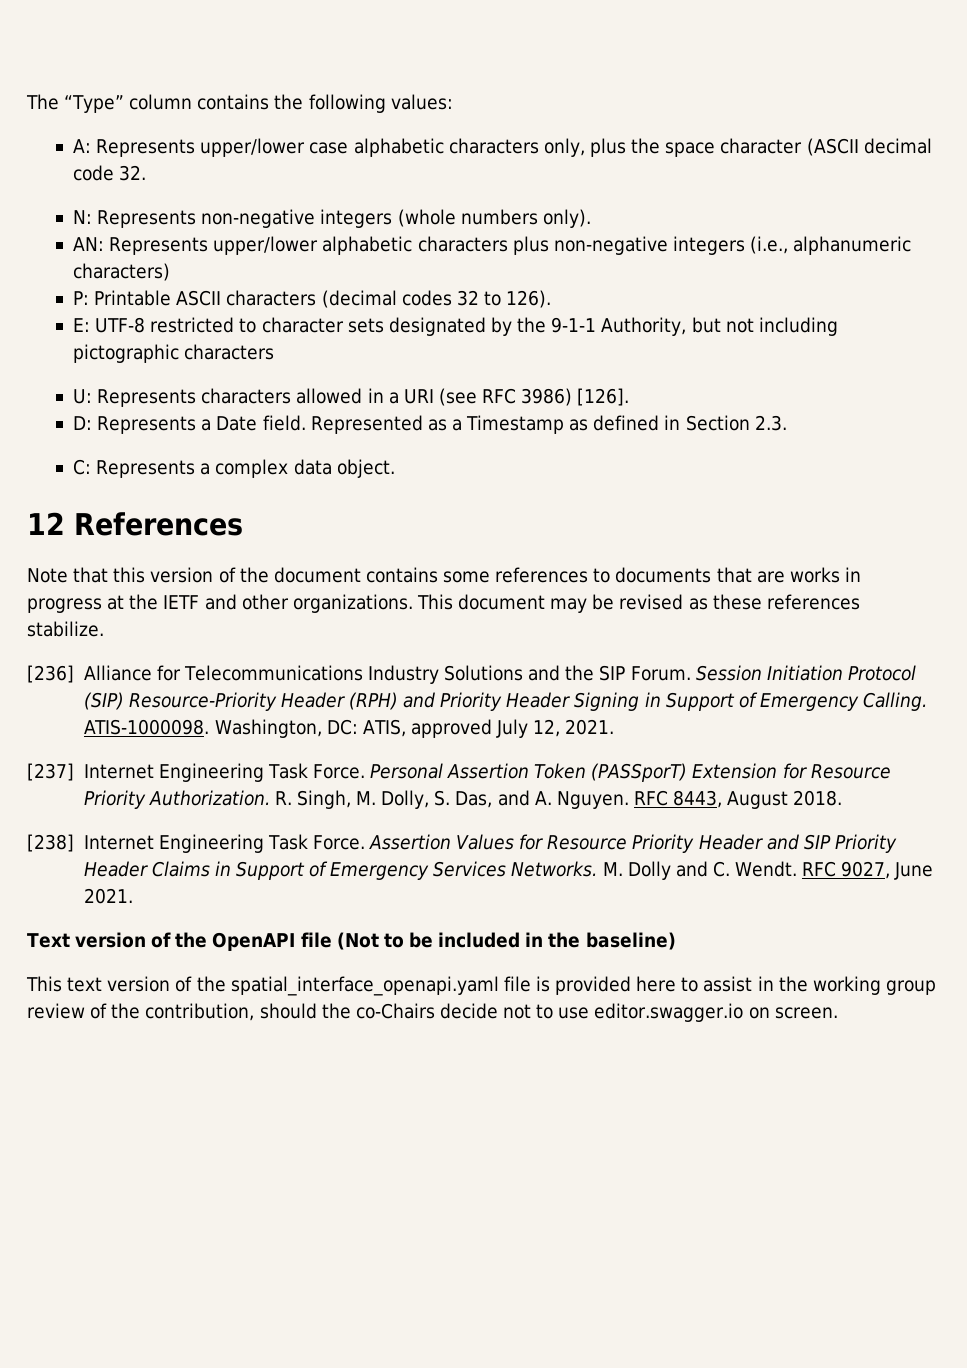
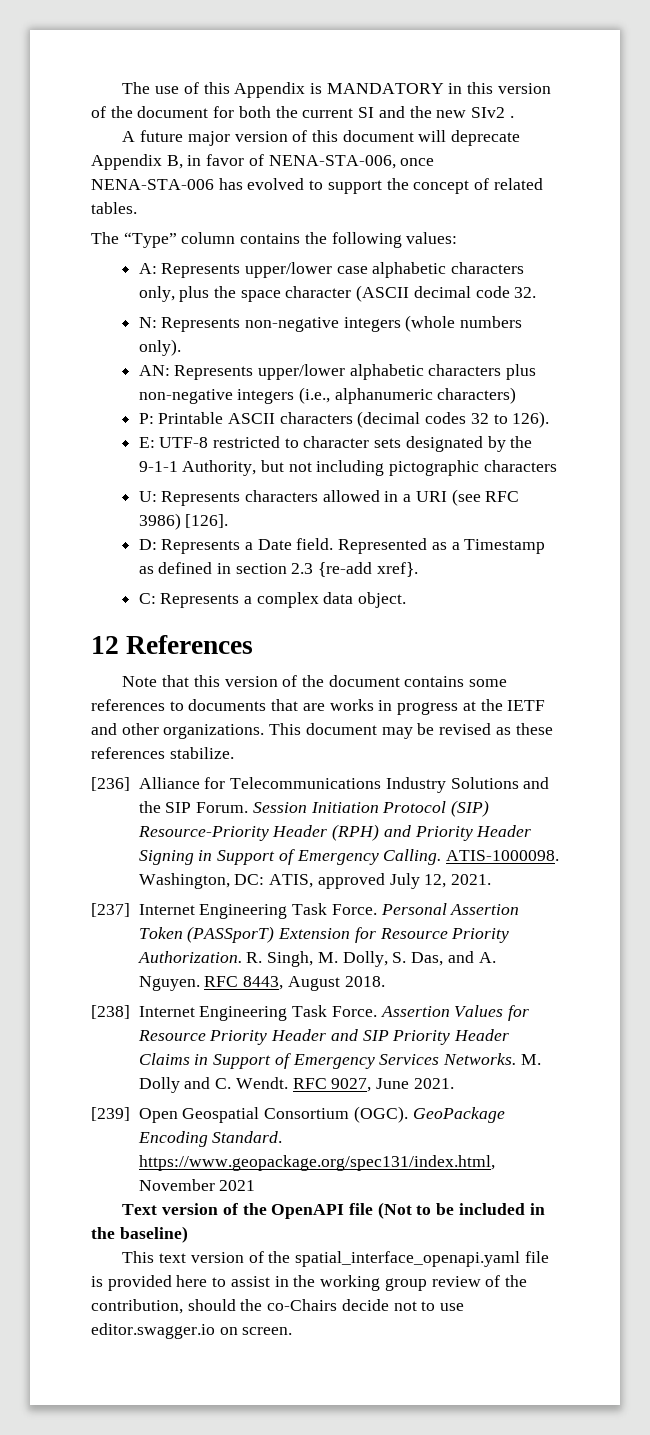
+ The use of this Appendix is MANDATORY in this version of the document for both the current SI and the new SIv2 .
+ A future major version of this document will deprecate Appendix B, in favor of NENA-STA-006, once NENA-STA-006 has evolved to support the concept of related tables.
- Represented as a Timestamp as defined in Section 2.3.
+ Represented as a Timestamp as defined in section 2.3 {re-add xref}.
+ [239] Open Geospatial Consortium (OGC). GeoPackage Encoding Standard. https://www.geopackage.org/spec131/index.html, November 2021

